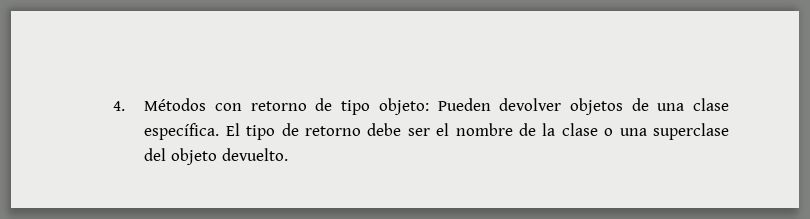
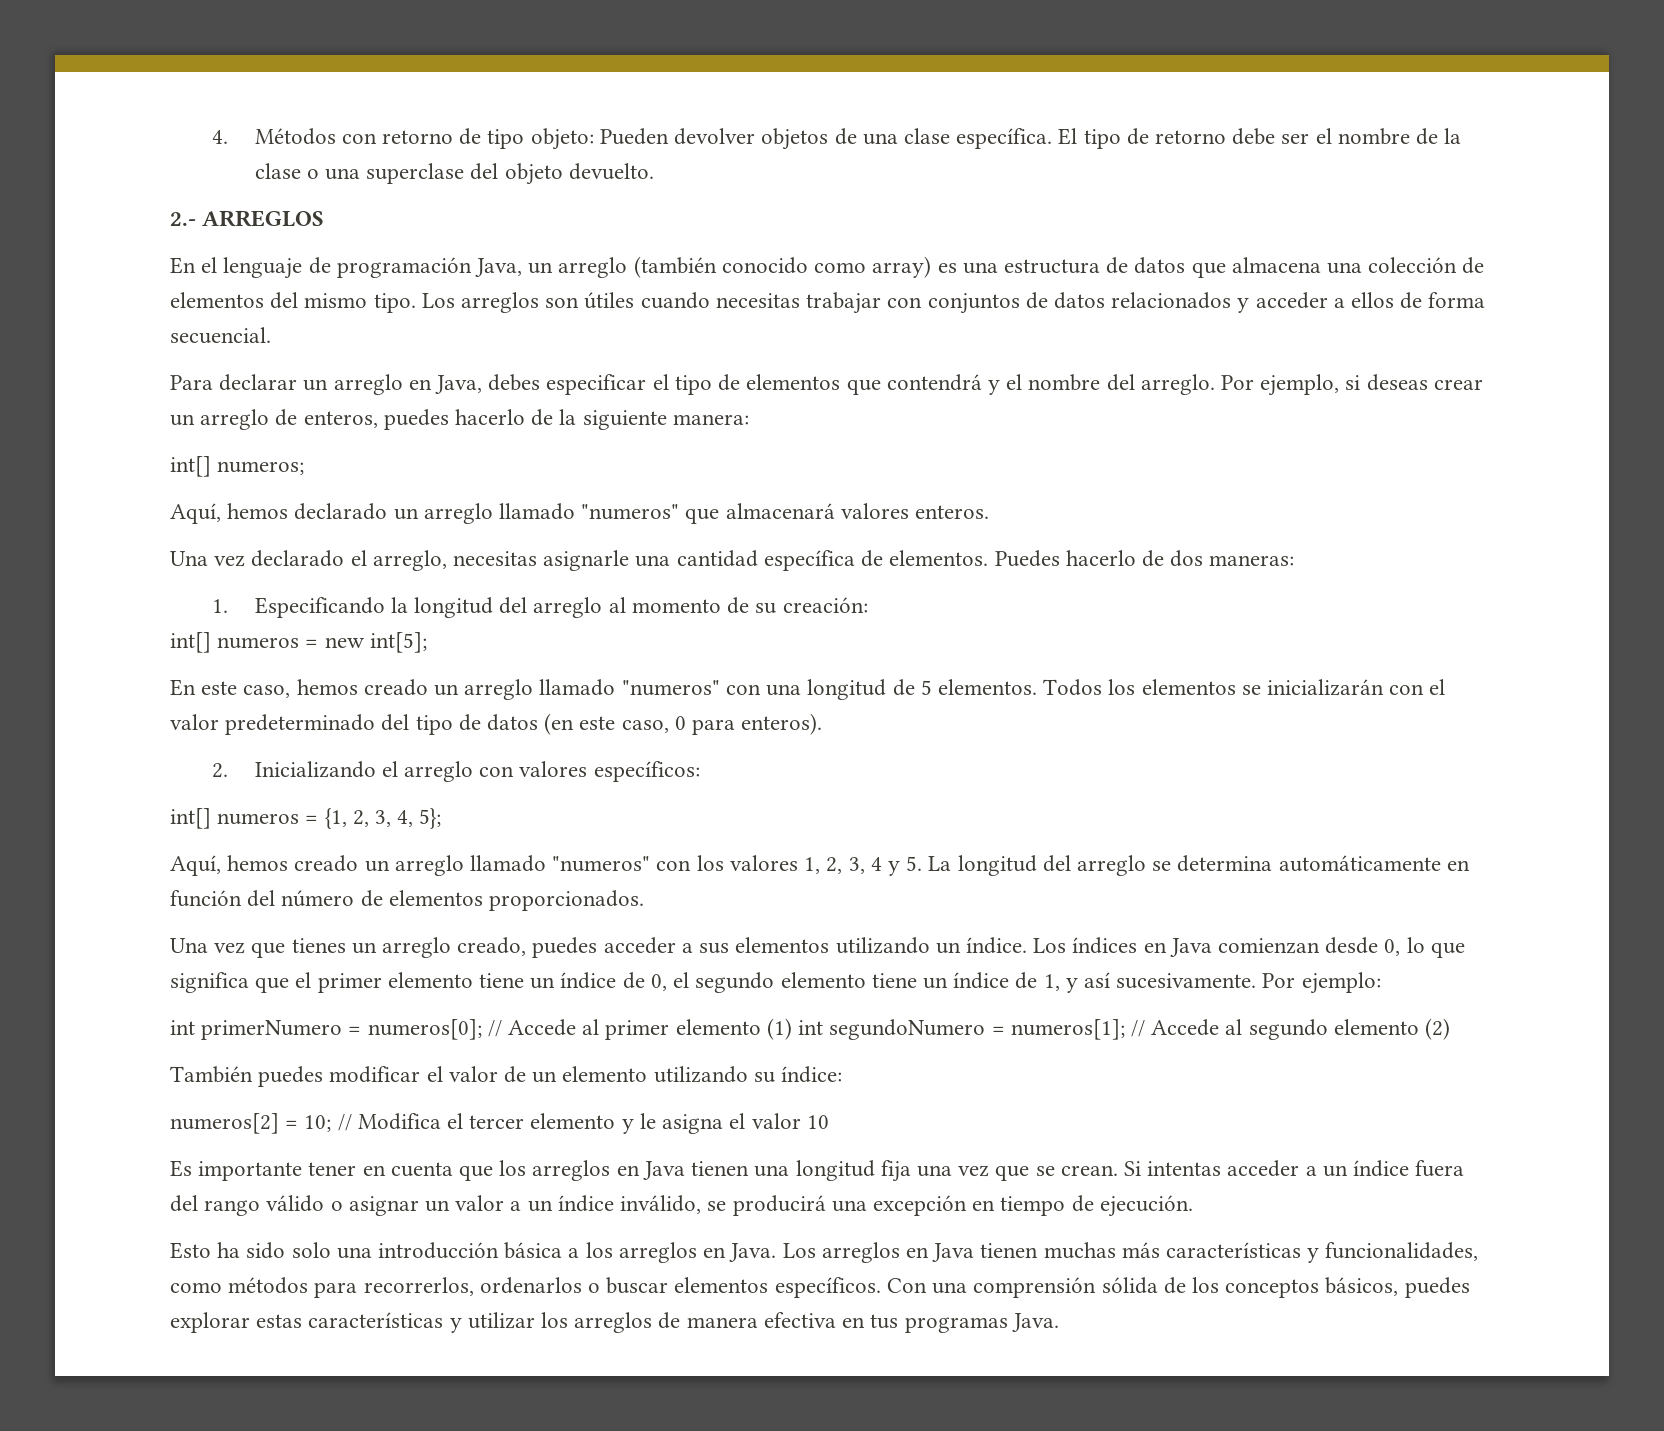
+ 2.- ARREGLOS
+ En el lenguaje de programación Java, un arreglo (también conocido como array) es una estructura de datos que almacena una colección de elementos del mismo tipo. Los arreglos son útiles cuando necesitas trabajar con conjuntos de datos relacionados y acceder a ellos de forma secuencial.
+ Para declarar un arreglo en Java, debes especificar el tipo de elementos que contendrá y el nombre del arreglo. Por ejemplo, si deseas crear un arreglo de enteros, puedes hacerlo de la siguiente manera:
+ int[] numeros;
+ Aquí, hemos declarado un arreglo llamado "numeros" que almacenará valores enteros.
+ Una vez declarado el arreglo, necesitas asignarle una cantidad específica de elementos. Puedes hacerlo de dos maneras:
+ 1. Especificando la longitud del arreglo al momento de su creación:
+ int[] numeros = new int[5];
+ En este caso, hemos creado un arreglo llamado "numeros" con una longitud de 5 elementos. Todos los elementos se inicializarán con el valor predeterminado del tipo de datos (en este caso, 0 para enteros).
+ 2. Inicializando el arreglo con valores específicos:
+ int[] numeros = {1, 2, 3, 4, 5};
+ Aquí, hemos creado un arreglo llamado "numeros" con los valores 1, 2, 3, 4 y 5. La longitud del arreglo se determina automáticamente en función del número de elementos proporcionados.
+ Una vez que tienes un arreglo creado, puedes acceder a sus elementos utilizando un índice. Los índices en Java comienzan desde 0, lo que significa que el primer elemento tiene un índice de 0, el segundo elemento tiene un índice de 1, y así sucesivamente. Por ejemplo:
+ int primerNumero = numeros[0]; // Accede al primer elemento (1) int segundoNumero = numeros[1]; // Accede al segundo elemento (2)
+ También puedes modificar el valor de un elemento utilizando su índice:
+ numeros[2] = 10; // Modifica el tercer elemento y le asigna el valor 10
+ Es importante tener en cuenta que los arreglos en Java tienen una longitud fija una vez que se crean. Si intentas acceder a un índice fuera del rango válido o asignar un valor a un índice inválido, se producirá una excepción en tiempo de ejecución.
+ Esto ha sido solo una introducción básica a los arreglos en Java. Los arreglos en Java tienen muchas más características y funcionalidades, como métodos para recorrerlos, ordenarlos o buscar elementos específicos. Con una comprensión sólida de los conceptos básicos, puedes explorar estas características y utilizar los arreglos de manera efectiva en tus programas Java.

